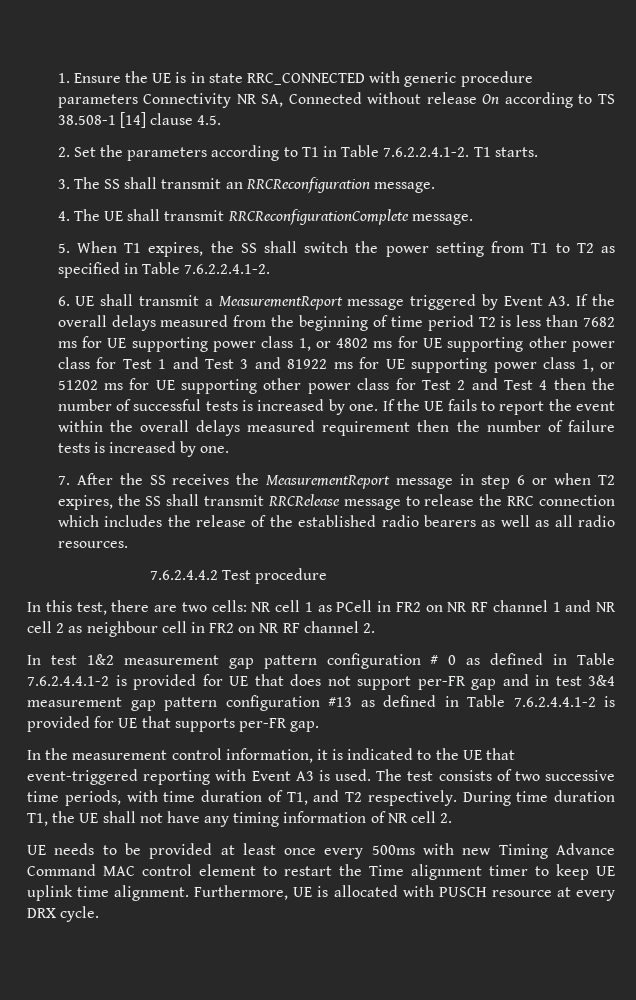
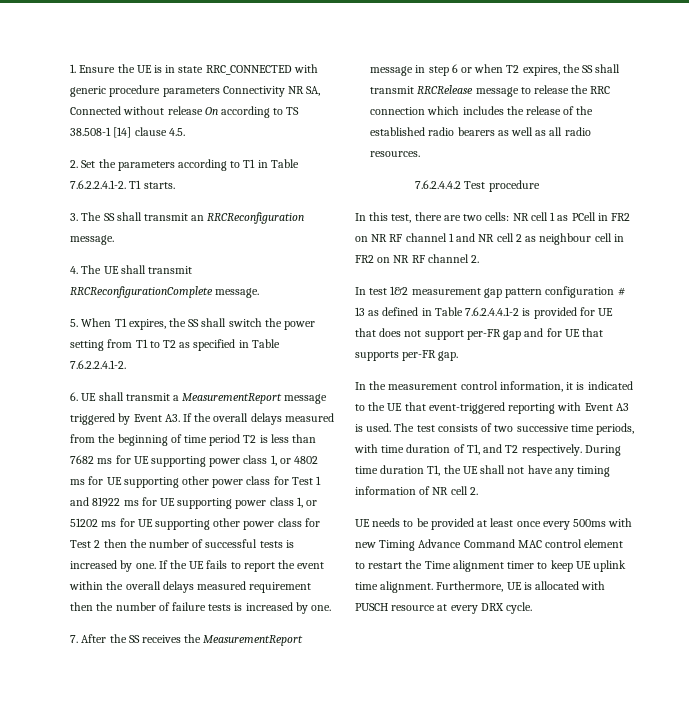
- 6. UE shall transmit a MeasurementReport message triggered by Event A3. If the overall delays measured from the beginning of time period T2 is less than 7682 ms for UE supporting power class 1, or 4802 ms for UE supporting other power class for Test 1 and Test 3 and 81922 ms for UE supporting power class 1, or 51202 ms for UE supporting other power class for Test 2 and Test 4 then the number of successful tests is increased by one.
+ 6. UE shall transmit a MeasurementReport message triggered by Event A3. If the overall delays measured from the beginning of time period T2 is less than 7682 ms for UE supporting power class 1, or 4802 ms for UE supporting other power class for Test 1 and 81922 ms for UE supporting power class 1, or 51202 ms for UE supporting other power class for Test 2 then the number of successful tests is increased by one.
- In test 1&2 measurement gap pattern configuration # 0 as defined in Table 7.6.2.4.4.1-2 is provided for UE that does not support per-FR gap and in test 3&4 measurement gap pattern configuration #13 as defined in Table 7.6.2.4.4.1-2 is provided for UE that supports per-FR gap.
+ In test 1&2 measurement gap pattern configuration # 13 as defined in Table 7.6.2.4.4.1-2 is provided for UE that does not support per-FR gap and for UE that supports per-FR gap.

